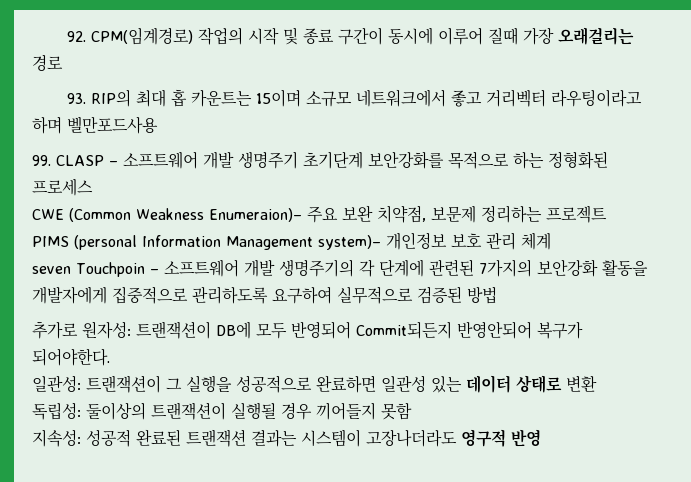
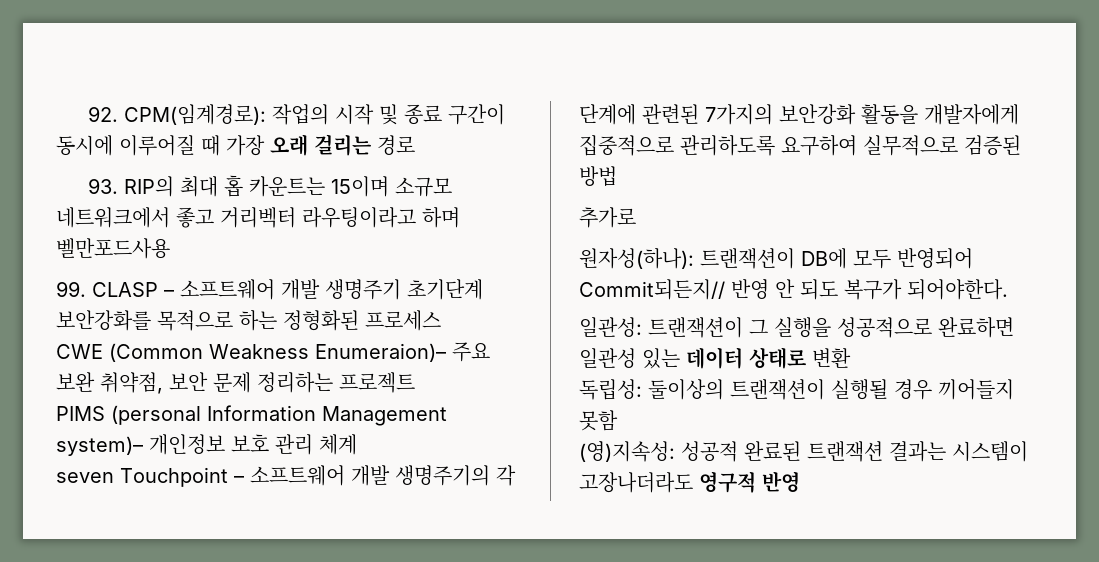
- 92. CPM(임계경로) 작업의 시작 및 종료 구간이 동시에 이루어 질때 가장 오래걸리는 경로
+ 92. CPM(임계경로): 작업의 시작 및 종료 구간이 동시에 이루어질 때 가장 오래 걸리는 경로
- CWE (Common Weakness Enumeraion)– 주요 보완 치약점, 보문제 정리하는 프로젝트
+ CWE (Common Weakness Enumeraion)– 주요 보완 취약점, 보안 문제 정리하는 프로젝트
- seven Touchpoin – 소프트웨어 개발 생명주기의 각 단계에 관련된 7가지의 보안강화 활동을 개발자에게 집중적으로 관리하도록 요구하여 실무적으로 검증된 방법
+ seven Touchpoint – 소프트웨어 개발 생명주기의 각 단계에 관련된 7가지의 보안강화 활동을 개발자에게 집중적으로 관리하도록 요구하여 실무적으로 검증된 방법
- 추가로 원자성: 트랜잭션이 DB에 모두 반영되어 Commit되든지 반영안되어 복구가 되어야한다.
+ 추가로
+ 원자성(하나): 트랜잭션이 DB에 모두 반영되어 Commit되든지// 반영 안 되도 복구가 되어야한다.
- 지속성: 성공적 완료된 트랜잭션 결과는 시스템이 고장나더라도 영구적 반영
+ (영)지속성: 성공적 완료된 트랜잭션 결과는 시스템이 고장나더라도 영구적 반영

